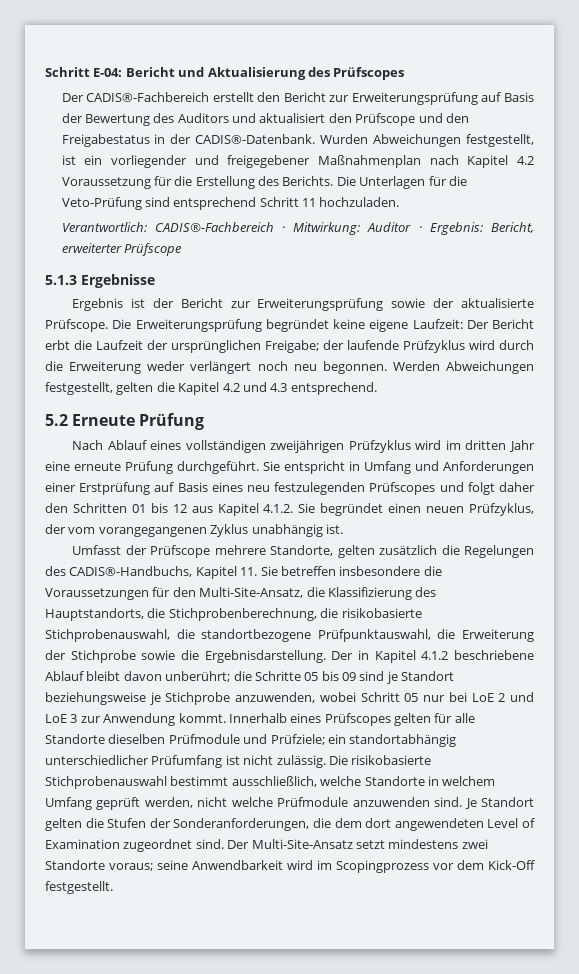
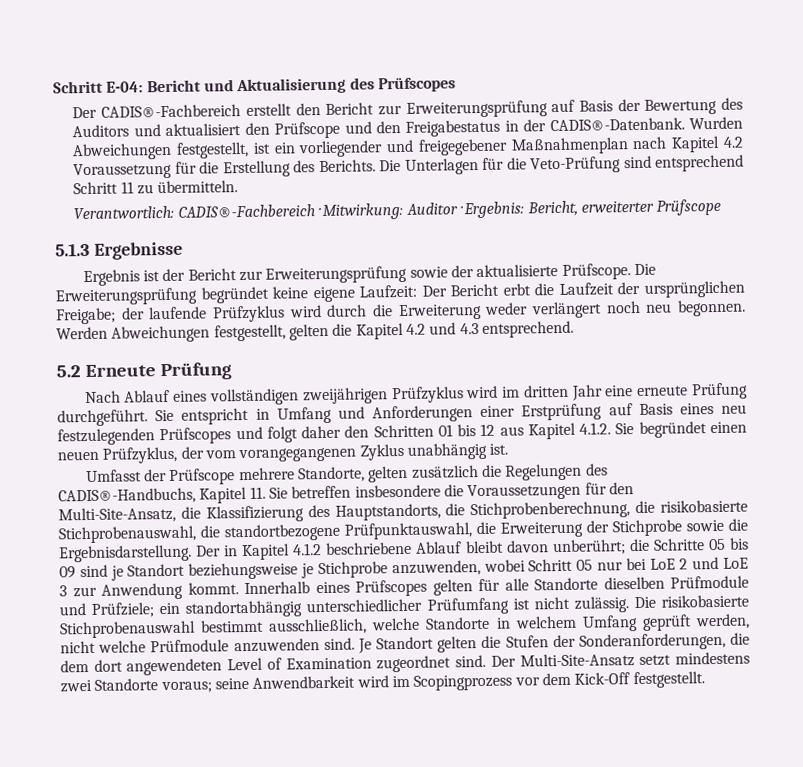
- Die Unterlagen für die Veto-Prüfung sind entsprechend Schritt 11 hochzuladen.
+ Die Unterlagen für die Veto-Prüfung sind entsprechend Schritt 11 zu übermitteln.

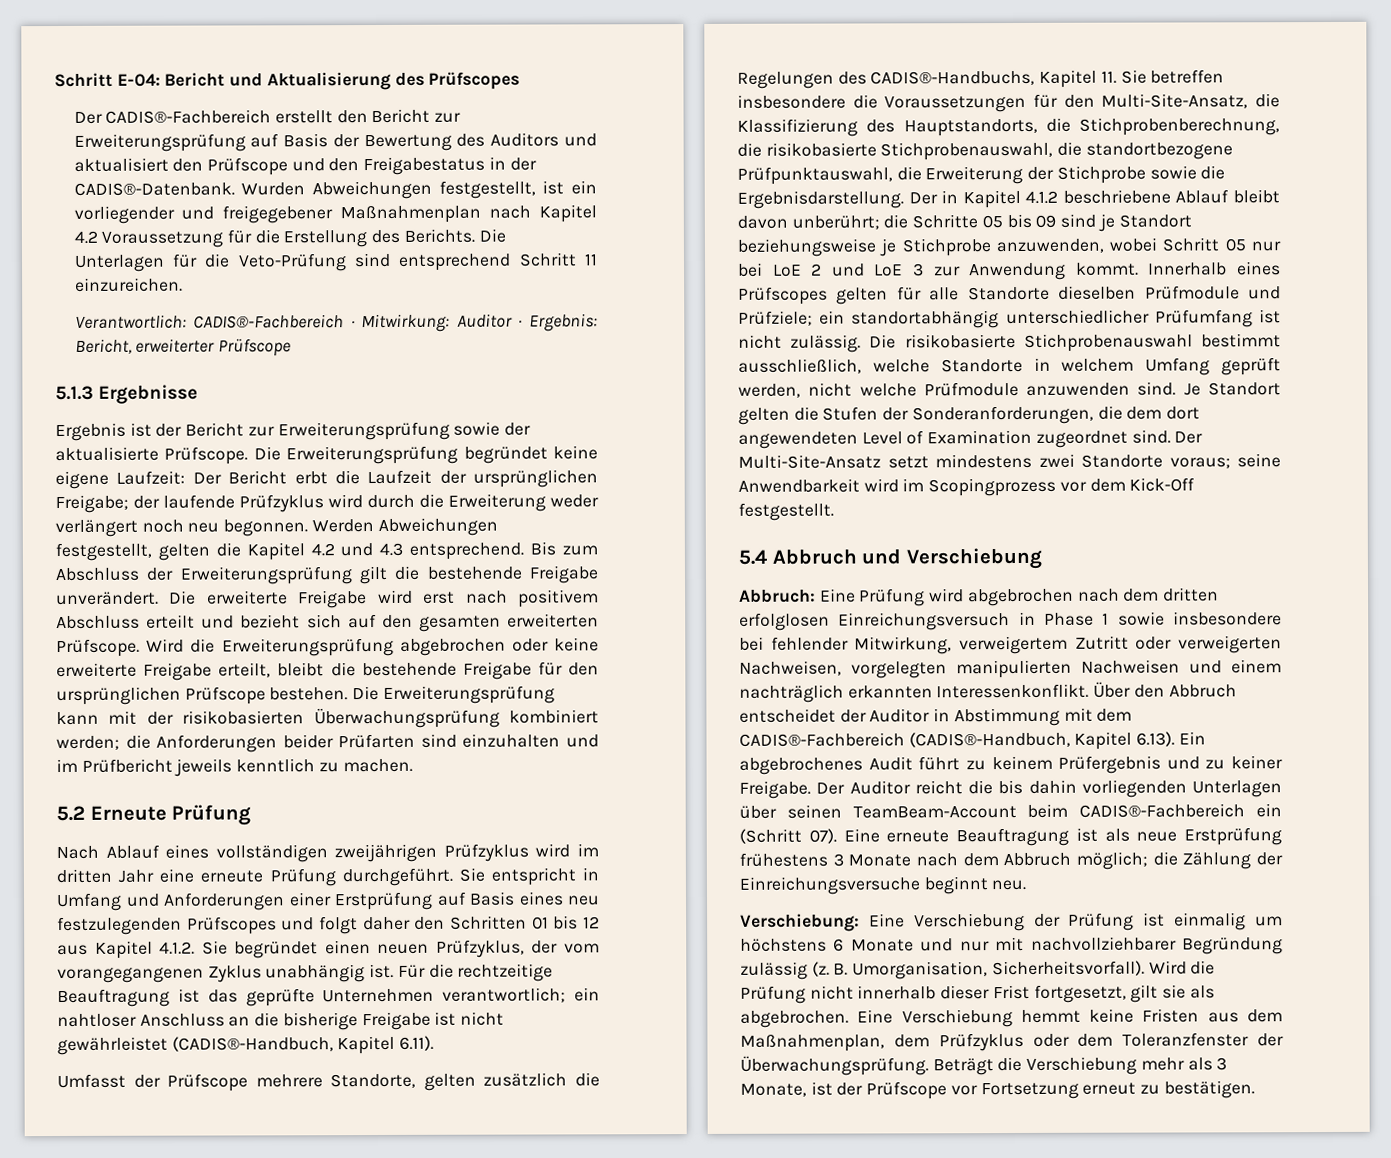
- Die Unterlagen für die Veto-Prüfung sind entsprechend Schritt 11 zu übermitteln.
+ Die Unterlagen für die Veto-Prüfung sind entsprechend Schritt 11 einzureichen.
+ Bis zum Abschluss der Erweiterungsprüfung gilt die bestehende Freigabe unverändert. Die erweiterte Freigabe wird erst nach positivem Abschluss erteilt und bezieht sich auf den gesamten erweiterten Prüfscope. Wird die Erweiterungsprüfung abgebrochen oder keine erweiterte Freigabe erteilt, bleibt die bestehende Freigabe für den ursprünglichen Prüfscope bestehen. Die Erweiterungsprüfung kann mit der risikobasierten Überwachungsprüfung kombiniert werden; die Anforderungen beider Prüfarten sind einzuhalten und im Prüfbericht jeweils kenntlich zu machen.
+ Für die rechtzeitige Beauftragung ist das geprüfte Unternehmen verantwortlich; ein nahtloser Anschluss an die bisherige Freigabe ist nicht gewährleistet (CADIS®-Handbuch, Kapitel 6.11).
+ 5.4 Abbruch und Verschiebung
+ Abbruch: Eine Prüfung wird abgebrochen nach dem dritten erfolglosen Einreichungsversuch in Phase 1 sowie insbesondere bei fehlender Mitwirkung, verweigertem Zutritt oder verweigerten Nachweisen, vorgelegten manipulierten Nachweisen und einem nachträglich erkannten Interessenkonflikt. Über den Abbruch entscheidet der Auditor in Abstimmung mit dem CADIS®-Fachbereich (CADIS®-Handbuch, Kapitel 6.13). Ein abgebrochenes Audit führt zu keinem Prüfergebnis und zu keiner Freigabe. Der Auditor reicht die bis dahin vorliegenden Unterlagen über seinen TeamBeam-Account beim CADIS®-Fachbereich ein (Schritt 07). Eine erneute Beauftragung ist als neue Erstprüfung frühestens 3 Monate nach dem Abbruch möglich; die Zählung der Einreichungsversuche beginnt neu.
+ Verschiebung: Eine Verschiebung der Prüfung ist einmalig um höchstens 6 Monate und nur mit nachvollziehbarer Begründung zulässig (z. B. Umorganisation, Sicherheitsvorfall). Wird die Prüfung nicht innerhalb dieser Frist fortgesetzt, gilt sie als abgebrochen. Eine Verschiebung hemmt keine Fristen aus dem Maßnahmenplan, dem Prüfzyklus oder dem Toleranzfenster der Überwachungsprüfung. Beträgt die Verschiebung mehr als 3 Monate, ist der Prüfscope vor Fortsetzung erneut zu bestätigen.

